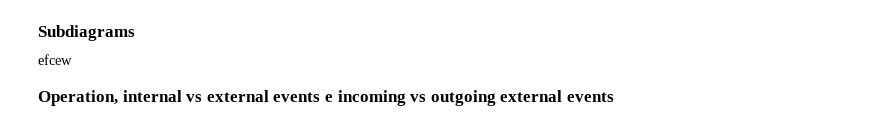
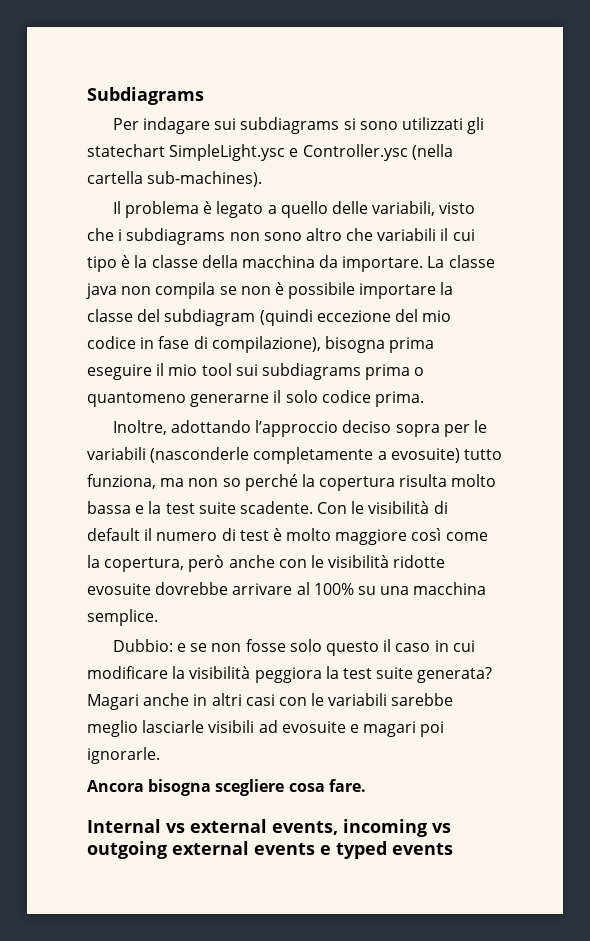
- efcew
- Operation, internal vs external events e incoming vs outgoing external events
+ Per indagare sui subdiagrams si sono utilizzati gli statechart SimpleLight.ysc e Controller.ysc (nella cartella sub-machines).
+ Il problema è legato a quello delle variabili, visto che i subdiagrams non sono altro che variabili il cui tipo è la classe della macchina da importare. La classe java non compila se non è possibile importare la classe del subdiagram (quindi eccezione del mio codice in fase di compilazione), bisogna prima eseguire il mio tool sui subdiagrams prima o quantomeno generarne il solo codice prima.
+ Inoltre, adottando l’approccio deciso sopra per le variabili (nasconderle completamente a evosuite) tutto funziona, ma non so perché la copertura risulta molto bassa e la test suite scadente. Con le visibilità di default il numero di test è molto maggiore così come la copertura, però anche con le visibilità ridotte evosuite dovrebbe arrivare al 100% su una macchina semplice.
+ Dubbio: e se non fosse solo questo il caso in cui modificare la visibilità peggiora la test suite generata? Magari anche in altri casi con le variabili sarebbe meglio lasciarle visibili ad evosuite e magari poi ignorarle.
+ Ancora bisogna scegliere cosa fare.
+ Internal vs external events, incoming vs outgoing external events e typed events

